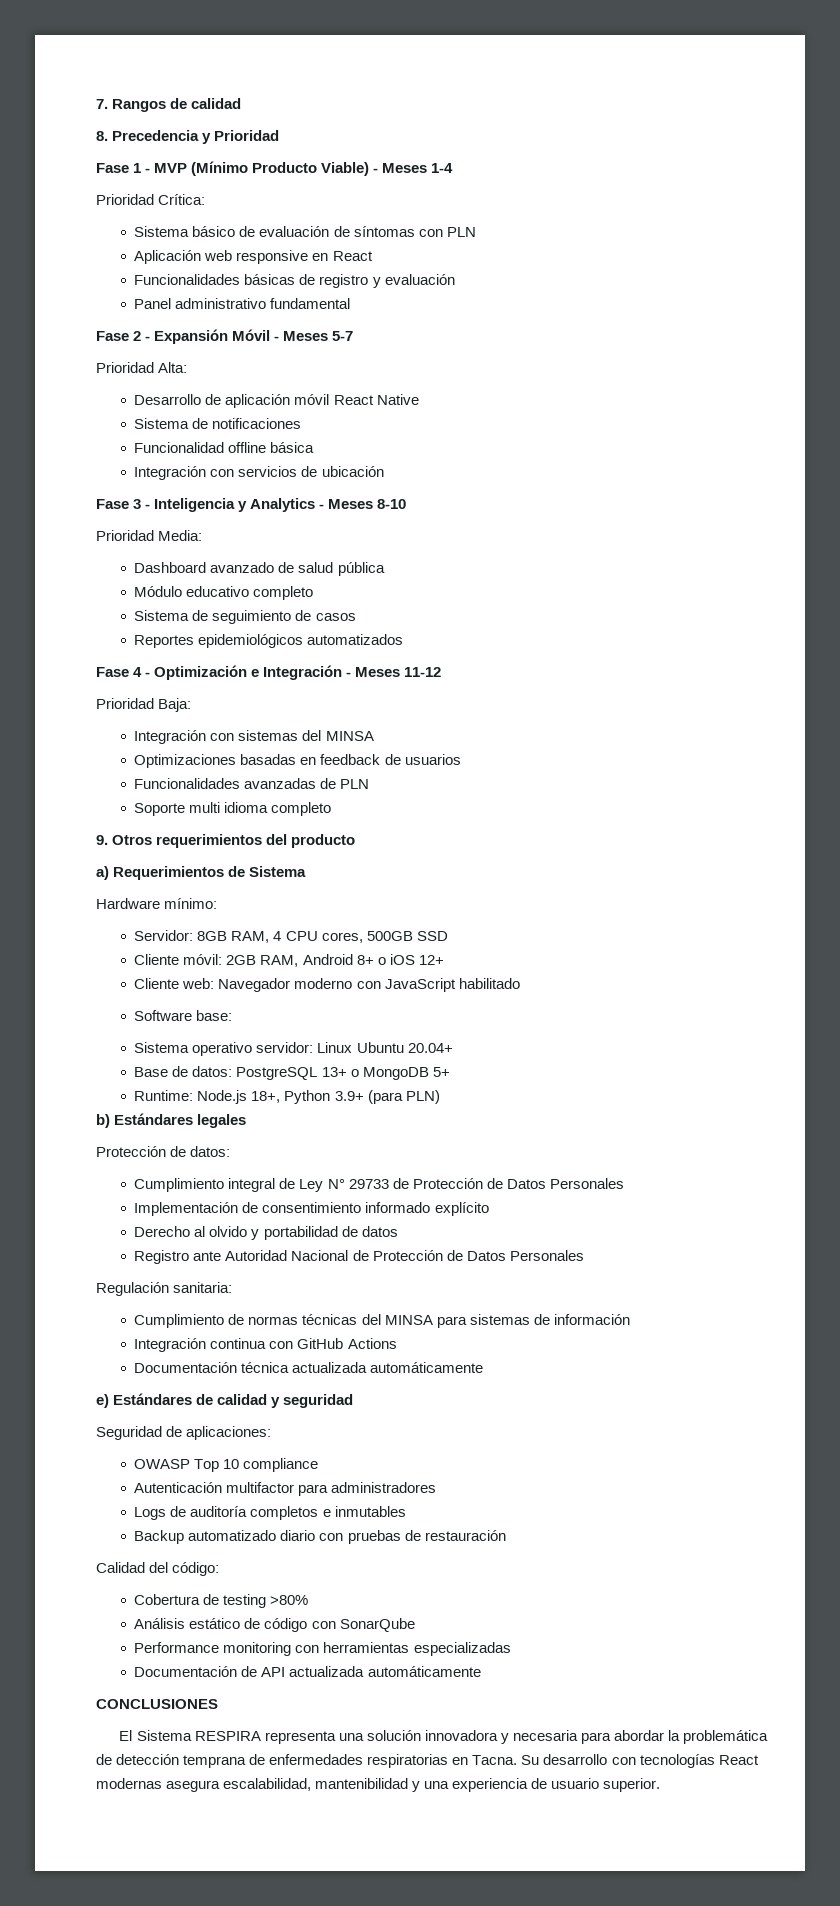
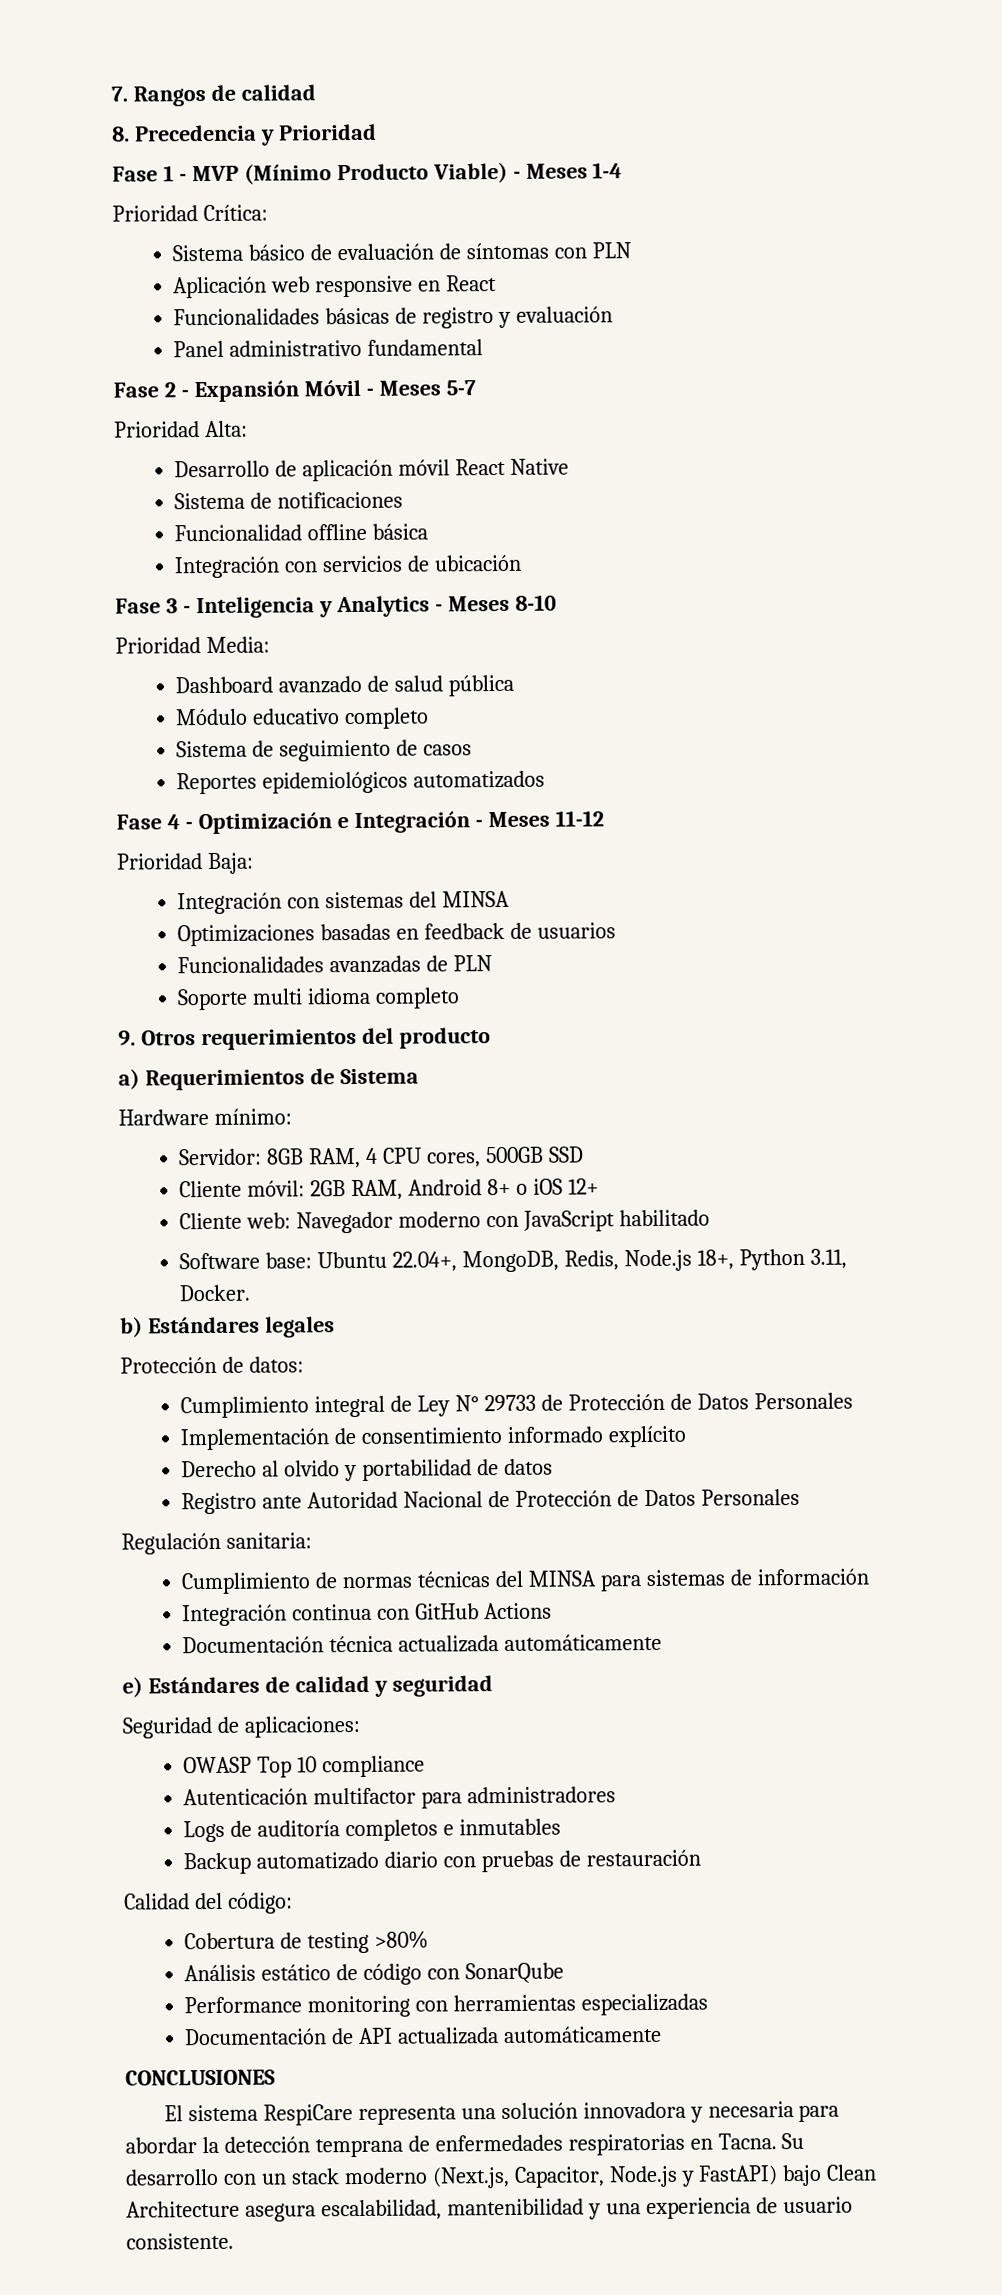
- Software base:
- Sistema operativo servidor: Linux Ubuntu 20.04+
- Base de datos: PostgreSQL 13+ o MongoDB 5+
- Runtime: Node.js 18+, Python 3.9+ (para PLN)
+ Software base: Ubuntu 22.04+, MongoDB, Redis, Node.js 18+, Python 3.11, Docker.
- El Sistema RESPIRA representa una solución innovadora y necesaria para abordar la problemática de detección temprana de enfermedades respiratorias en Tacna.
+ El sistema RespiCare representa una solución innovadora y necesaria para abordar la detección temprana de enfermedades respiratorias en Tacna.
- Su desarrollo con tecnologías React modernas asegura escalabilidad, mantenibilidad y una experiencia de usuario superior.
+ Su desarrollo con un stack moderno (Next.js, Capacitor, Node.js y FastAPI) bajo Clean Architecture asegura escalabilidad, mantenibilidad y una experiencia de usuario consistente.

